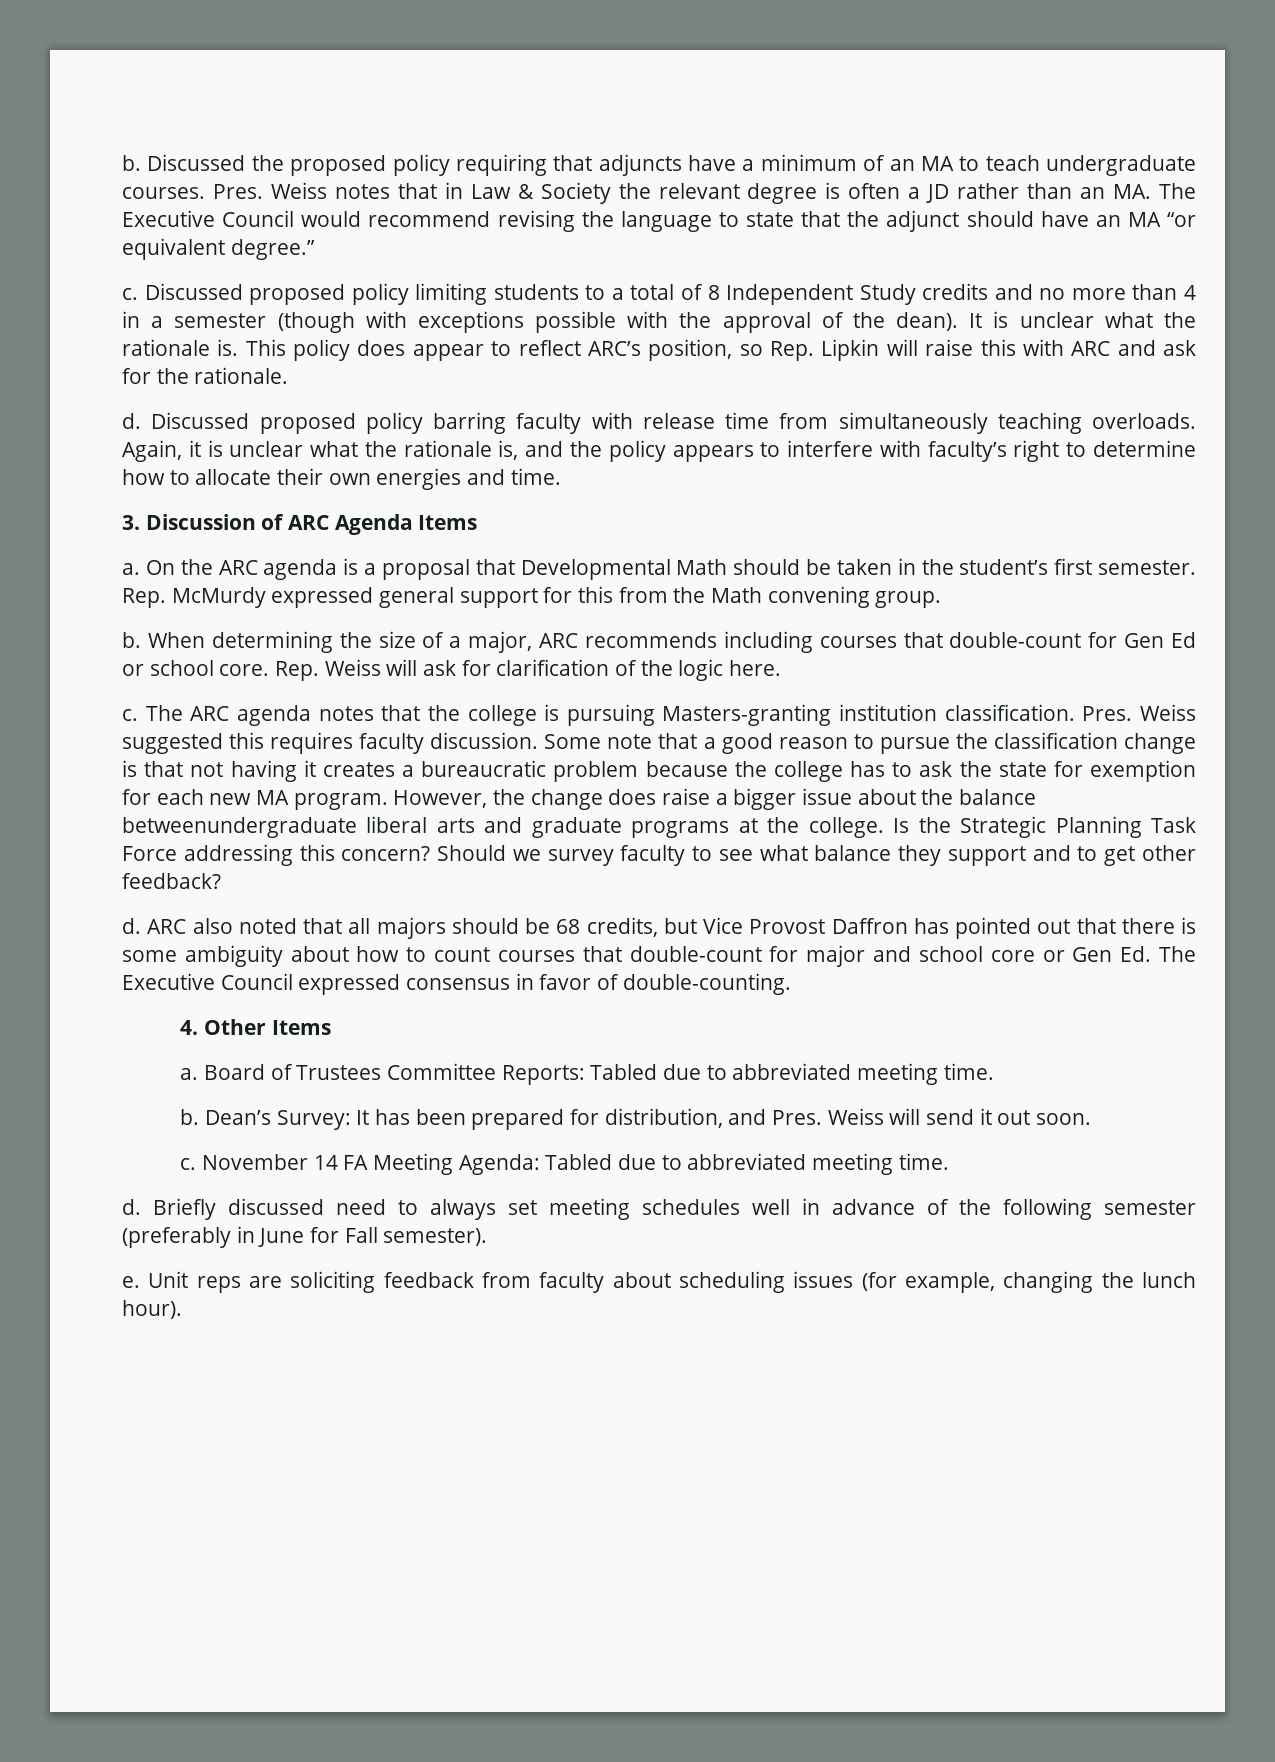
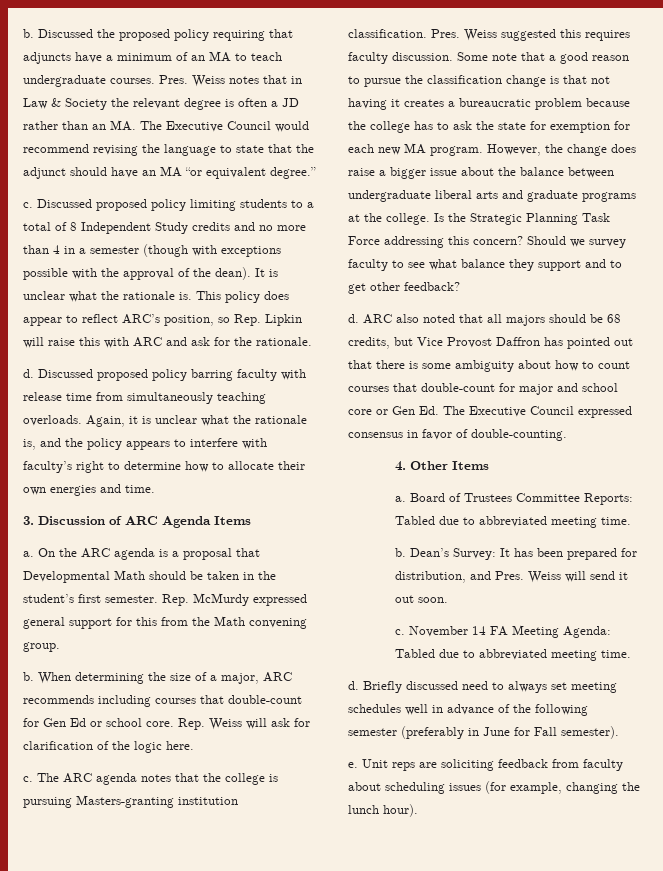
- However, the change does raise a bigger issue about the balance betweenundergraduate liberal arts and graduate programs at the college.
+ However, the change does raise a bigger issue about the balance between undergraduate liberal arts and graduate programs at the college.

